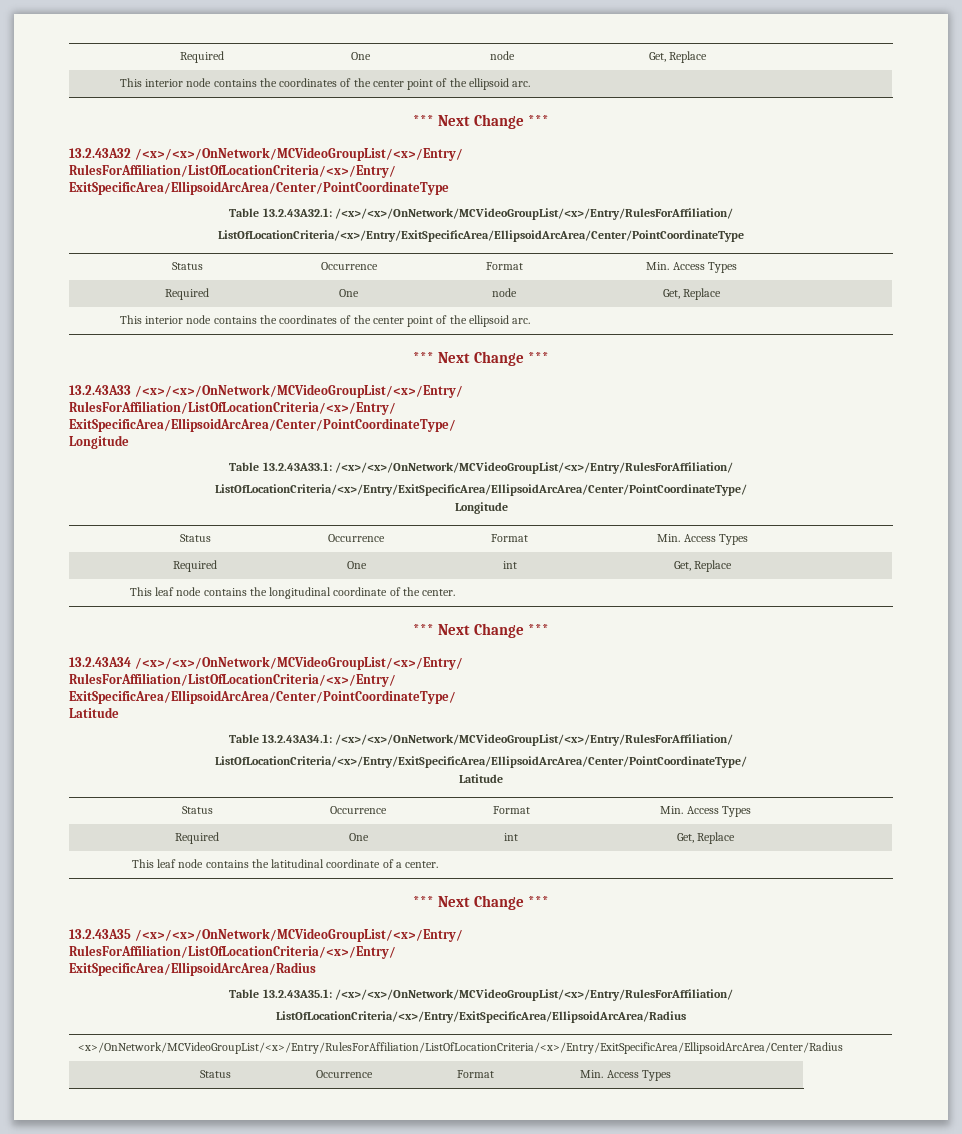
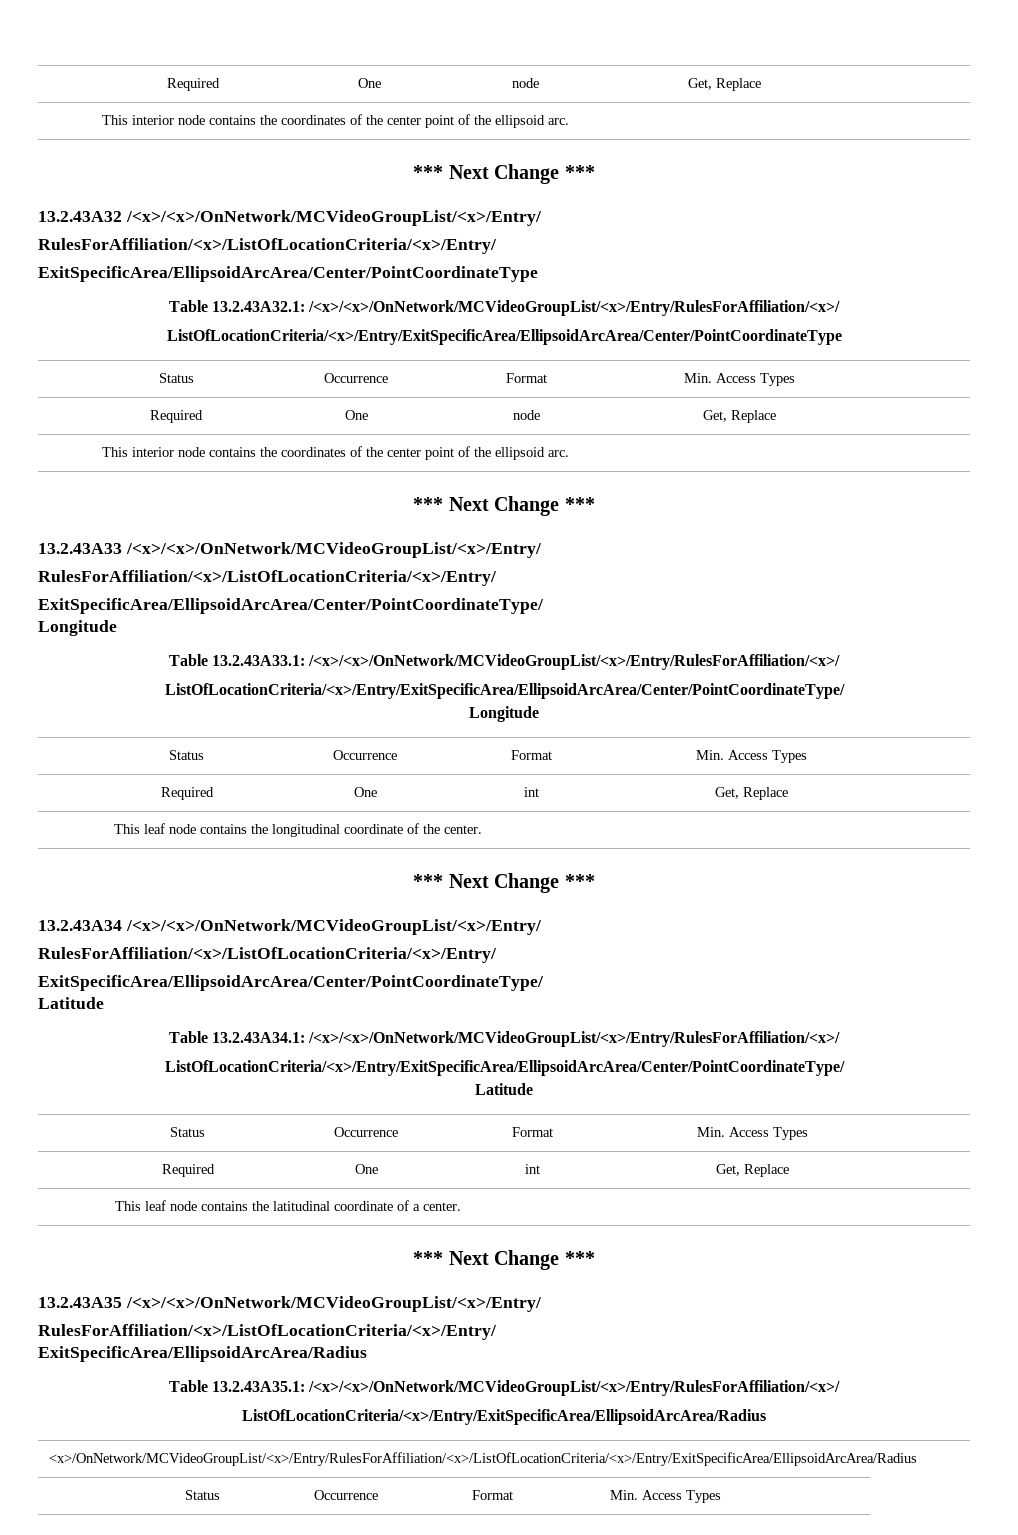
  13.2.43A32 /<x>/<x>/OnNetwork/MCVideoGroupList/<x>/Entry/
- RulesForAffiliation/ListOfLocationCriteria/<x>/Entry/
+ RulesForAffiliation/<x>/ListOfLocationCriteria/<x>/Entry/
- Table 13.2.43A32.1: /<x>/<x>/OnNetwork/MCVideoGroupList/<x>/Entry/RulesForAffiliation/
+ Table 13.2.43A32.1: /<x>/<x>/OnNetwork/MCVideoGroupList/<x>/Entry/RulesForAffiliation/<x>/
  13.2.43A33 /<x>/<x>/OnNetwork/MCVideoGroupList/<x>/Entry/
- RulesForAffiliation/ListOfLocationCriteria/<x>/Entry/
+ RulesForAffiliation/<x>/ListOfLocationCriteria/<x>/Entry/
- Table 13.2.43A33.1: /<x>/<x>/OnNetwork/MCVideoGroupList/<x>/Entry/RulesForAffiliation/
+ Table 13.2.43A33.1: /<x>/<x>/OnNetwork/MCVideoGroupList/<x>/Entry/RulesForAffiliation/<x>/
  13.2.43A34 /<x>/<x>/OnNetwork/MCVideoGroupList/<x>/Entry/
- RulesForAffiliation/ListOfLocationCriteria/<x>/Entry/
+ RulesForAffiliation/<x>/ListOfLocationCriteria/<x>/Entry/
- Table 13.2.43A34.1: /<x>/<x>/OnNetwork/MCVideoGroupList/<x>/Entry/RulesForAffiliation/
+ Table 13.2.43A34.1: /<x>/<x>/OnNetwork/MCVideoGroupList/<x>/Entry/RulesForAffiliation/<x>/
  13.2.43A35 /<x>/<x>/OnNetwork/MCVideoGroupList/<x>/Entry/
- RulesForAffiliation/ListOfLocationCriteria/<x>/Entry/
+ RulesForAffiliation/<x>/ListOfLocationCriteria/<x>/Entry/
- Table 13.2.43A35.1: /<x>/<x>/OnNetwork/MCVideoGroupList/<x>/Entry/RulesForAffiliation/
+ Table 13.2.43A35.1: /<x>/<x>/OnNetwork/MCVideoGroupList/<x>/Entry/RulesForAffiliation/<x>/
- <x>/OnNetwork/MCVideoGroupList/<x>/Entry/RulesForAffiliation/ListOfLocationCriteria/<x>/Entry/ExitSpecificArea/EllipsoidArcArea/Center/Radius
+ <x>/OnNetwork/MCVideoGroupList/<x>/Entry/RulesForAffiliation/<x>/ListOfLocationCriteria/<x>/Entry/ExitSpecificArea/EllipsoidArcArea/Radius

